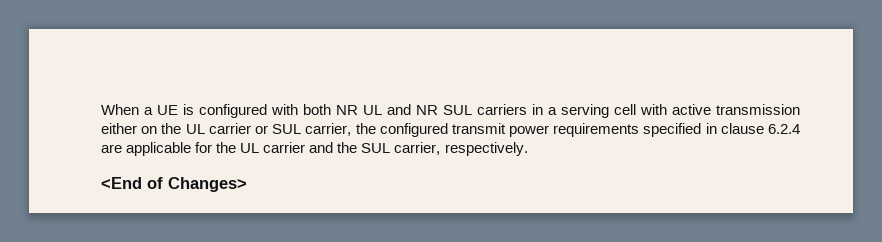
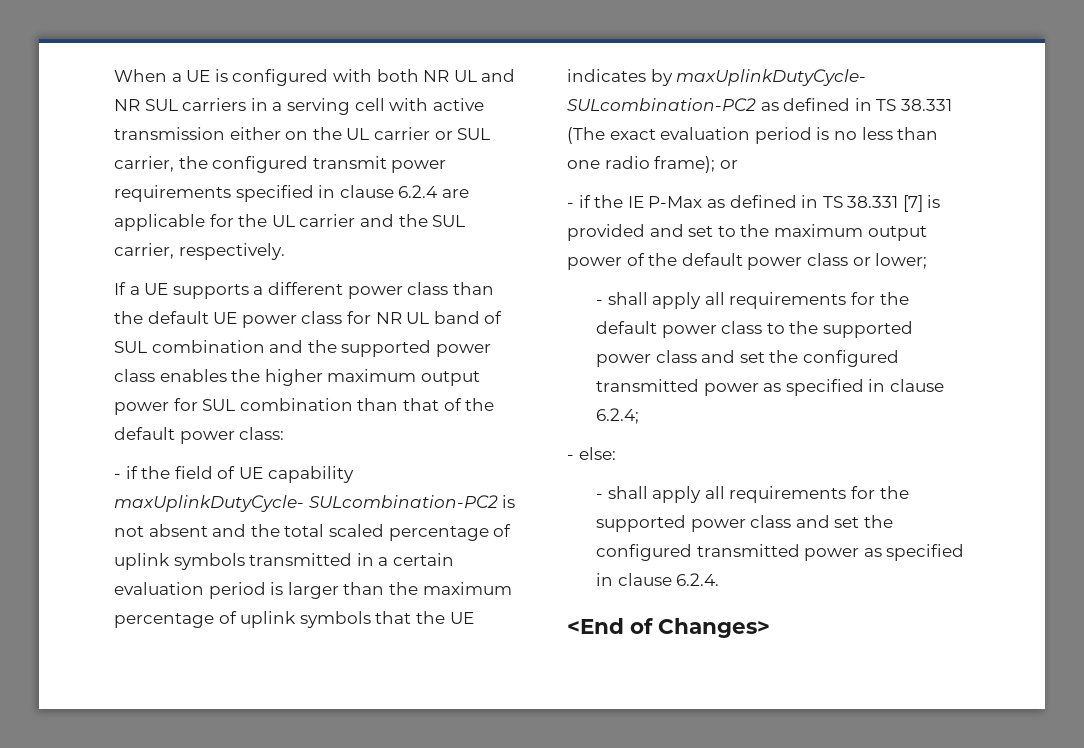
+ If a UE supports a different power class than the default UE power class for NR UL band of SUL combination and the supported power class enables the higher maximum output power for SUL combination than that of the default power class:
+ - if the field of UE capability maxUplinkDutyCycle- SULcombination-PC2 is not absent and the total scaled percentage of uplink symbols transmitted in a certain evaluation period is larger than the maximum percentage of uplink symbols that the UE indicates by maxUplinkDutyCycle- SULcombination-PC2 as defined in TS 38.331 (The exact evaluation period is no less than one radio frame); or
+ - if the IE P-Max as defined in TS 38.331 [7] is provided and set to the maximum output power of the default power class or lower;
+ - shall apply all requirements for the default power class to the supported power class and set the configured transmitted power as specified in clause 6.2.4;
+ - else:
+ - shall apply all requirements for the supported power class and set the configured transmitted power as specified in clause 6.2.4.

